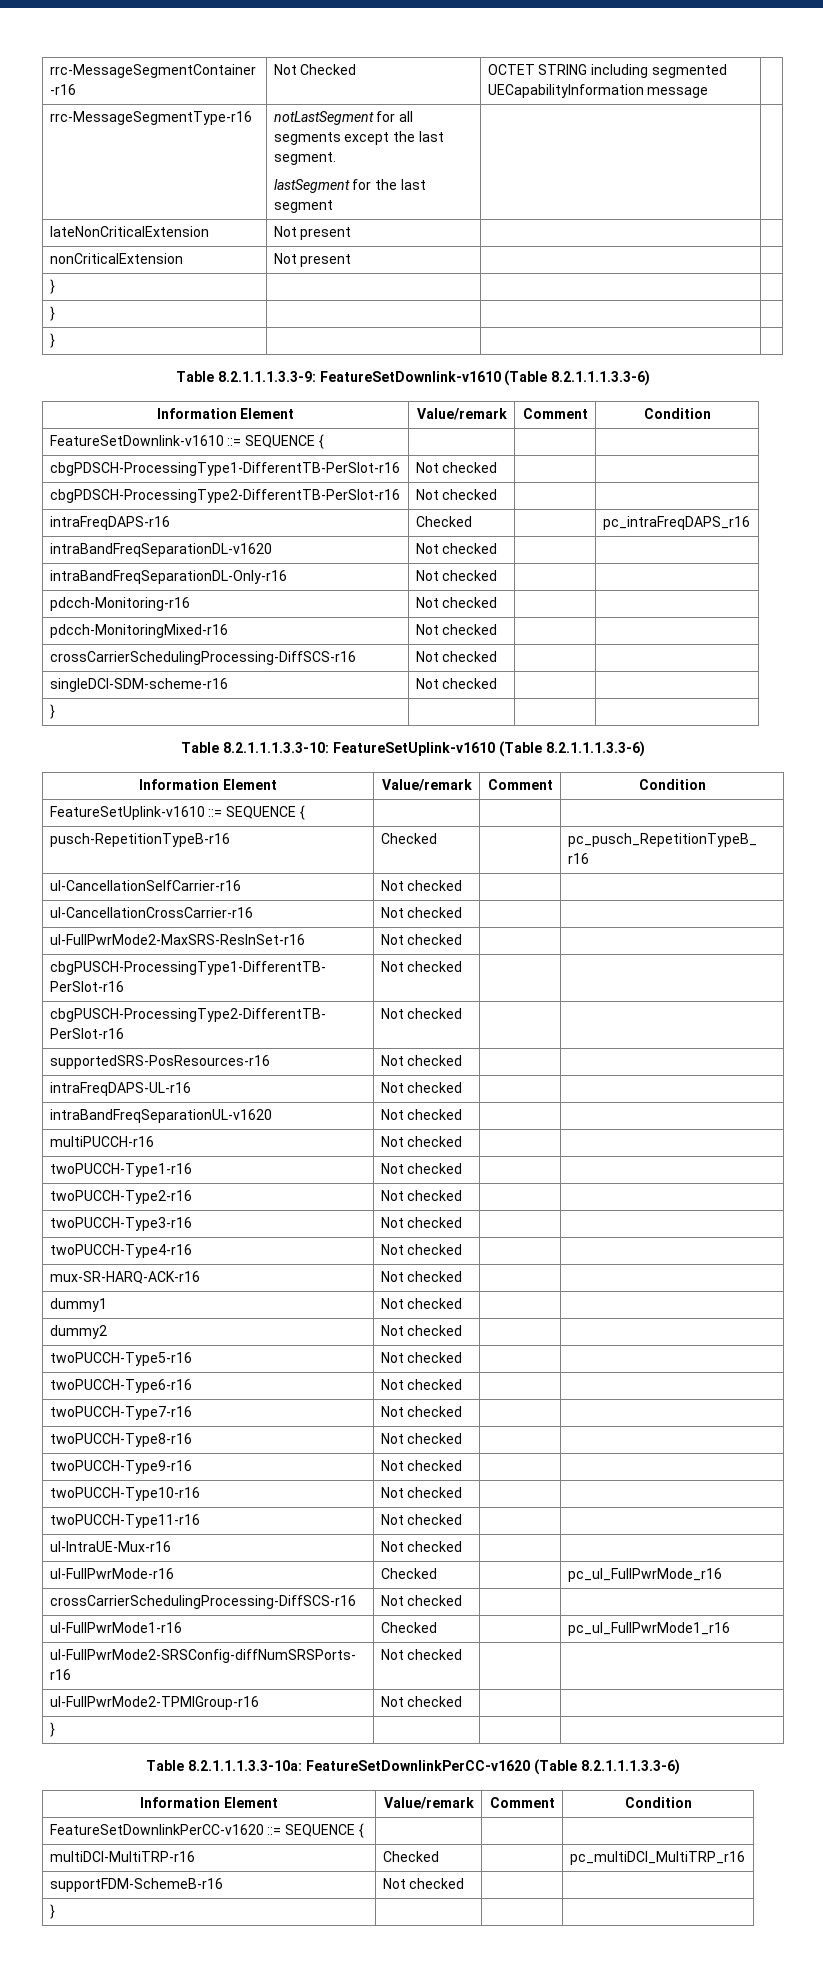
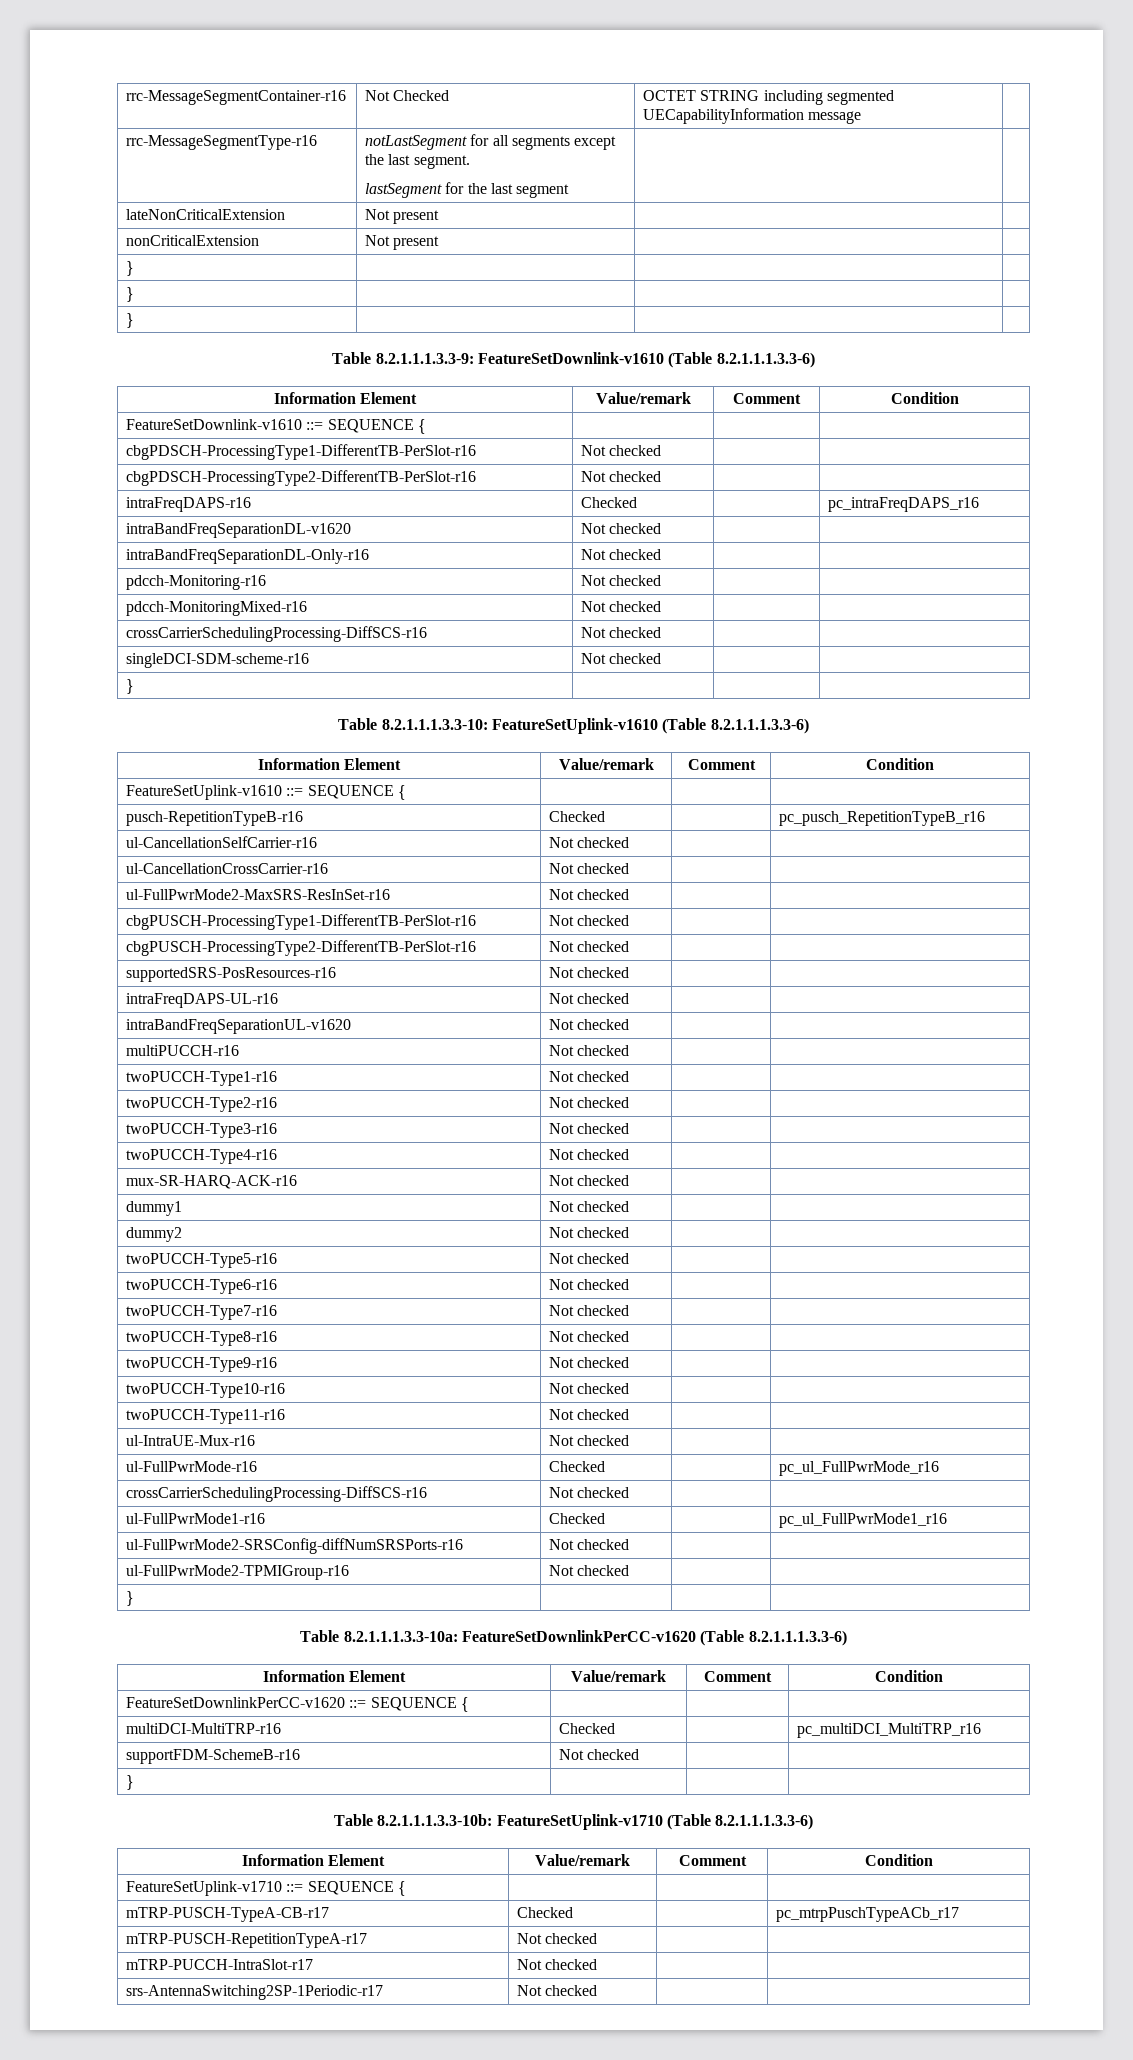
+ Table 8.2.1.1.1.3.3-10b: FeatureSetUplink-v1710 (Table 8.2.1.1.1.3.3-6)
+ Information Element | Value/remark | Comment | Condition
+ FeatureSetUplink-v1710 ::= SEQUENCE { | | |
+ mTRP-PUSCH-TypeA-CB-r17 | Checked | | pc_mtrpPuschTypeACb_r17
+ mTRP-PUSCH-RepetitionTypeA-r17 | Not checked | |
+ mTRP-PUCCH-IntraSlot-r17 | Not checked | |
+ srs-AntennaSwitching2SP-1Periodic-r17 | Not checked | |

